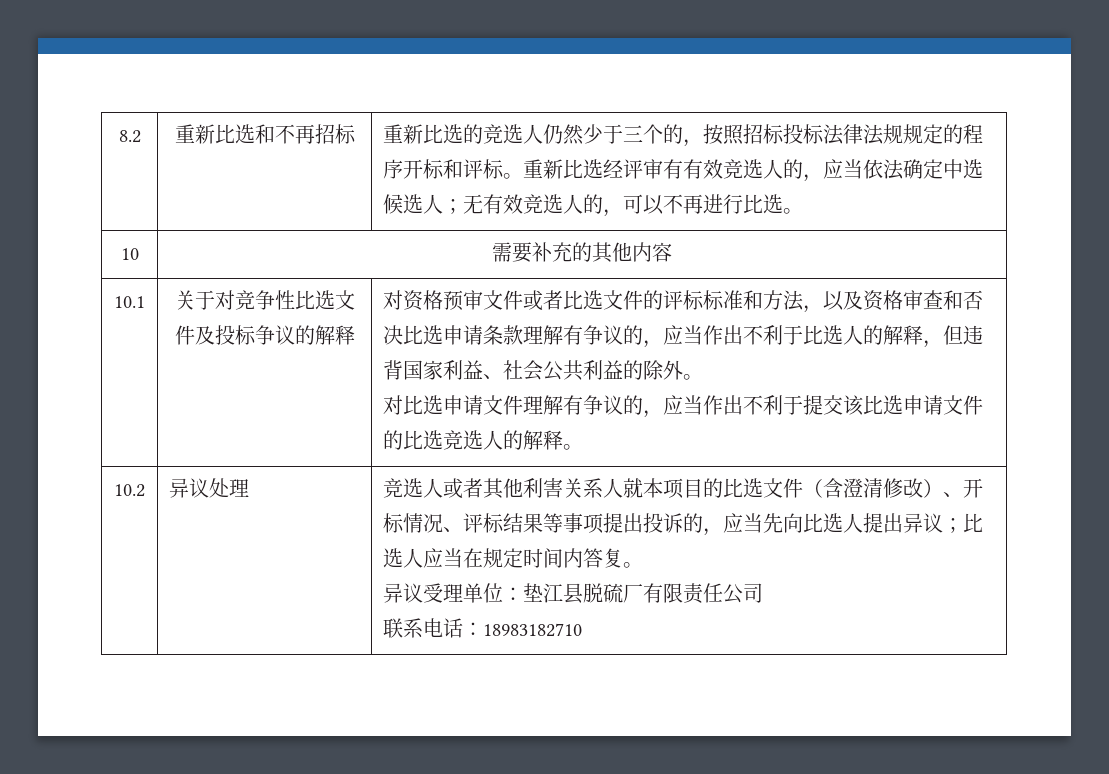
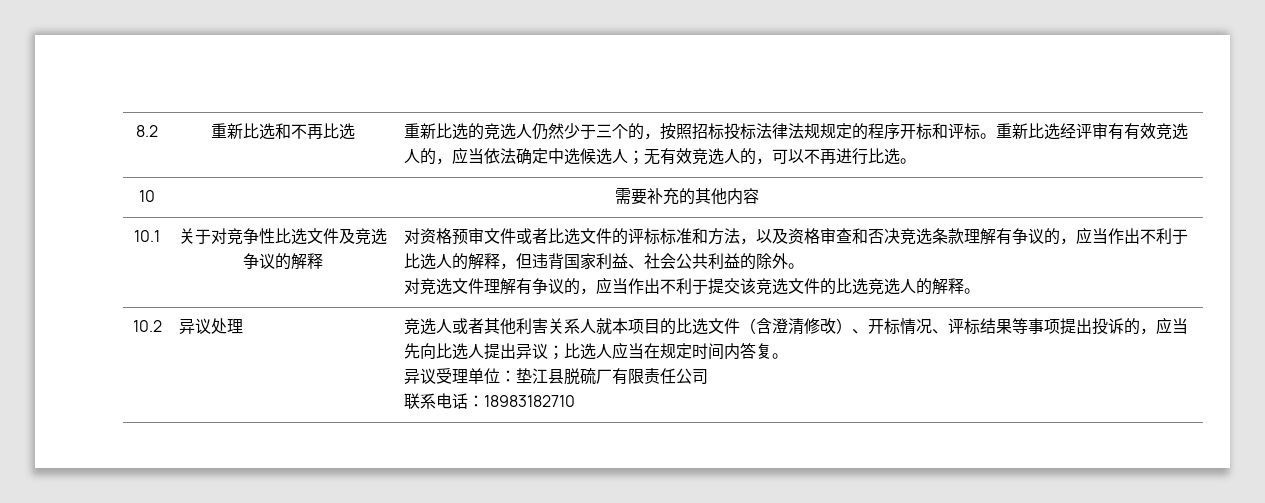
- 重新比选和不再招标
+ 重新比选和不再比选
- 关于对竞争性比选文件及投标争议的解释
+ 关于对竞争性比选文件及竞选争议的解释
- 对资格预审文件或者比选文件的评标标准和方法，以及资格审查和否决比选申请条款理解有争议的，应当作出不利于比选人的解释，但违背国家利益、社会公共利益的除外。
+ 对资格预审文件或者比选文件的评标标准和方法，以及资格审查和否决竞选条款理解有争议的，应当作出不利于比选人的解释，但违背国家利益、社会公共利益的除外。
- 对比选申请文件理解有争议的，应当作出不利于提交该比选申请文件的比选竞选人的解释。
+ 对竞选文件理解有争议的，应当作出不利于提交该竞选文件的比选竞选人的解释。

